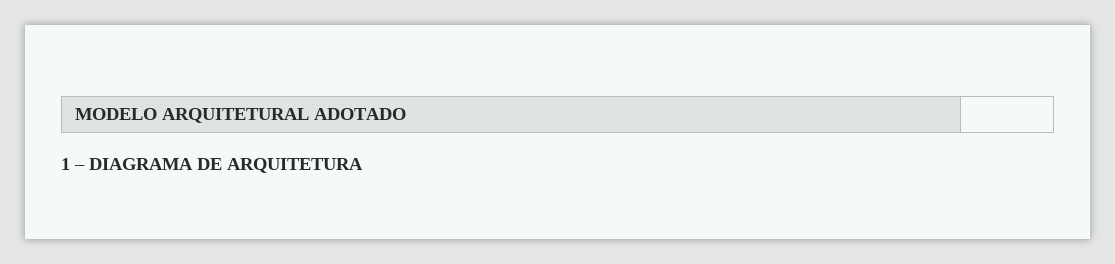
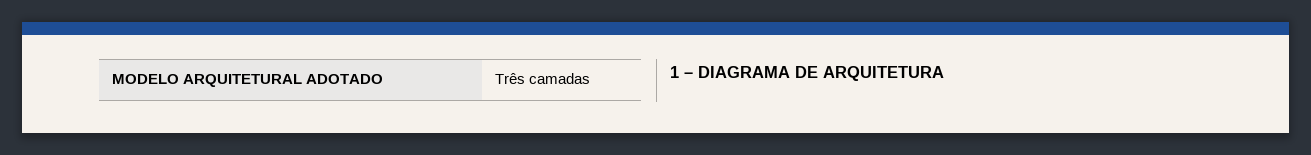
- MODELO ARQUITETURAL ADOTADO |
+ MODELO ARQUITETURAL ADOTADO | Três camadas

